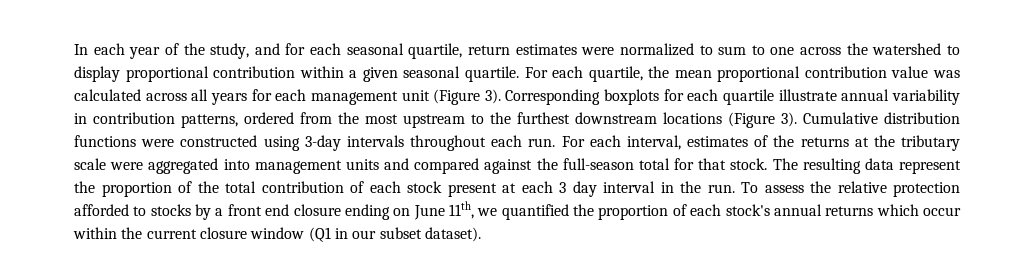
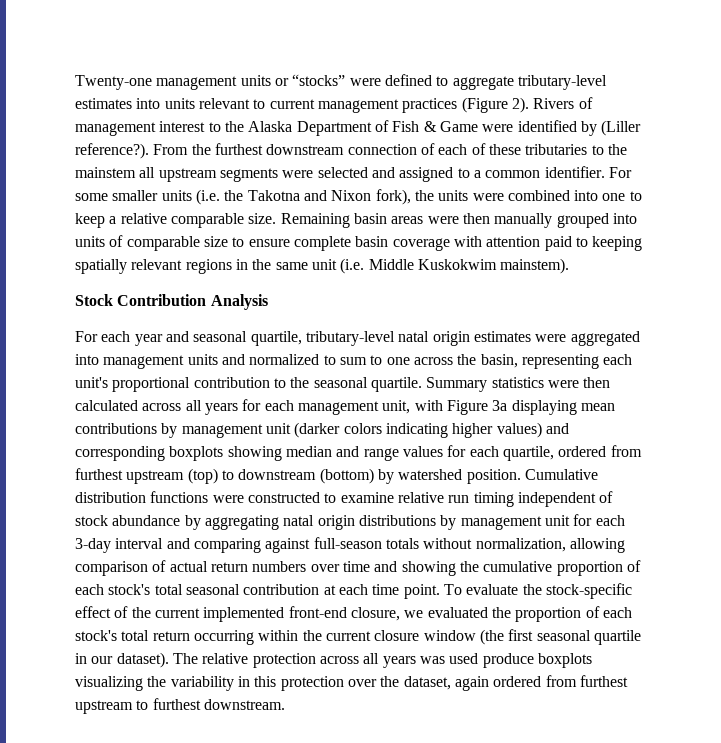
- In each year of the study, and for each seasonal quartile, return estimates were normalized to sum to one across the watershed to display proportional contribution within a given seasonal quartile. For each quartile, the mean proportional contribution value was calculated across all years for each management unit (Figure 3). Corresponding boxplots for each quartile illustrate annual variability in contribution patterns, ordered from the most upstream to the furthest downstream locations (Figure 3).
+ Twenty-one management units or “stocks” were defined to aggregate tributary-level estimates into units relevant to current management practices (Figure 2). Rivers of management interest to the Alaska Department of Fish & Game were identified by (Liller reference?). From the furthest downstream connection of each of these tributaries to the mainstem all upstream segments were selected and assigned to a common identifier. For some smaller units (i.e. the Takotna and Nixon fork), the units were combined into one to keep a relative comparable size. Remaining basin areas were then manually grouped into units of comparable size to ensure complete basin coverage with attention paid to keeping spatially relevant regions in the same unit (i.e. Middle Kuskokwim mainstem).
+ Stock Contribution Analysis
+ For each year and seasonal quartile, tributary-level natal origin estimates were aggregated into management units and normalized to sum to one across the basin, representing each unit's proportional contribution to the seasonal quartile. Summary statistics were then calculated across all years for each management unit, with Figure 3a displaying mean contributions by management unit (darker colors indicating higher values) and corresponding boxplots showing median and range values for each quartile, ordered from furthest upstream (top) to downstream (bottom) by watershed position.
- Cumulative distribution functions were constructed using 3-day intervals throughout each run. For each interval, estimates of the returns at the tributary scale were aggregated into management units and compared against the full-season total for that stock. The resulting data represent the proportion of the total contribution of each stock present at each 3 day interval in the run. To assess the relative protection afforded to stocks by a front end closure ending on June 11th, we quantified the proportion of each stock's annual returns which occur within the current closure window (Q1 in our subset dataset).
+ Cumulative distribution functions were constructed to examine relative run timing independent of stock abundance by aggregating natal origin distributions by management unit for each 3-day interval and comparing against full-season totals without normalization, allowing comparison of actual return numbers over time and showing the cumulative proportion of each stock's total seasonal contribution at each time point. To evaluate the stock-specific effect of the current implemented front-end closure, we evaluated the proportion of each stock's total return occurring within the current closure window (the first seasonal quartile in our dataset). The relative protection across all years was used produce boxplots visualizing the variability in this protection over the dataset, again ordered from furthest upstream to furthest downstream.

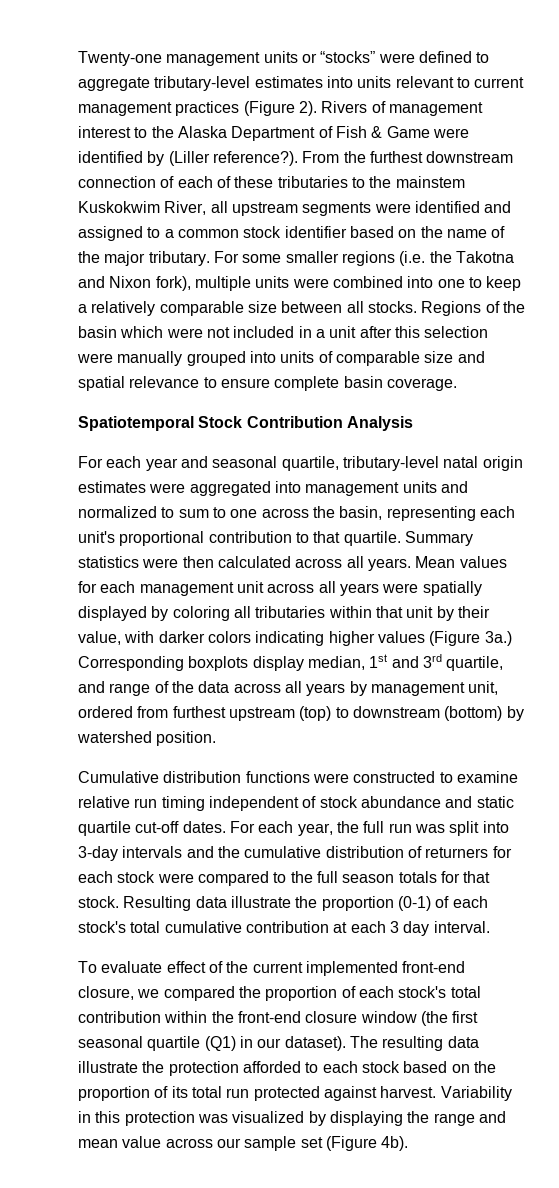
- From the furthest downstream connection of each of these tributaries to the mainstem all upstream segments were selected and assigned to a common identifier.
+ From the furthest downstream connection of each of these tributaries to the mainstem Kuskokwim River, all upstream segments were identified and assigned to a common stock identifier based on the name of the major tributary.
- For some smaller units (i.e. the Takotna and Nixon fork), the units were combined into one to keep a relative comparable size. Remaining basin areas were then manually grouped into units of comparable size to ensure complete basin coverage with attention paid to keeping spatially relevant regions in the same unit (i.e. Middle Kuskokwim mainstem).
- Stock Contribution Analysis
+ For some smaller regions (i.e. the Takotna and Nixon fork), multiple units were combined into one to keep a relatively comparable size between all stocks. Regions of the basin which were not included in a unit after this selection were manually grouped into units of comparable size and spatial relevance to ensure complete basin coverage.
+ Spatiotemporal Stock Contribution Analysis
- For each year and seasonal quartile, tributary-level natal origin estimates were aggregated into management units and normalized to sum to one across the basin, representing each unit's proportional contribution to the seasonal quartile.
+ For each year and seasonal quartile, tributary-level natal origin estimates were aggregated into management units and normalized to sum to one across the basin, representing each unit's proportional contribution to that quartile.
- Summary statistics were then calculated across all years for each management unit, with Figure 3a displaying mean contributions by management unit (darker colors indicating higher values) and corresponding boxplots showing median and range values for each quartile, ordered from furthest upstream (top) to downstream (bottom) by watershed position. Cumulative distribution functions were constructed to examine relative run timing independent of stock abundance by aggregating natal origin distributions by management unit for each 3-day interval and comparing against full-season totals without normalization, allowing comparison of actual return numbers over time and showing the cumulative proportion of each stock's total seasonal contribution at each time point. To evaluate the stock-specific effect of the current implemented front-end closure, we evaluated the proportion of each stock's total return occurring within the current closure window (the first seasonal quartile in our dataset).
+ Summary statistics were then calculated across all years. Mean values for each management unit across all years were spatially displayed by coloring all tributaries within that unit by their value, with darker colors indicating higher values (Figure 3a.) Corresponding boxplots display median, 1st and 3rd quartile, and range of the data across all years by management unit, ordered from furthest upstream (top) to downstream (bottom) by watershed position.
+ Cumulative distribution functions were constructed to examine relative run timing independent of stock abundance and static quartile cut-off dates. For each year, the full run was split into 3-day intervals and the cumulative distribution of returners for each stock were compared to the full season totals for that stock. Resulting data illustrate the proportion (0-1) of each stock's total cumulative contribution at each 3 day interval.
+ To evaluate effect of the current implemented front-end closure, we compared the proportion of each stock's total contribution within the front-end closure window (the first seasonal quartile (Q1) in our dataset).
- The relative protection across all years was used produce boxplots visualizing the variability in this protection over the dataset, again ordered from furthest upstream to furthest downstream.
+ The resulting data illustrate the protection afforded to each stock based on the proportion of its total run protected against harvest. Variability in this protection was visualized by displaying the range and mean value across our sample set (Figure 4b).

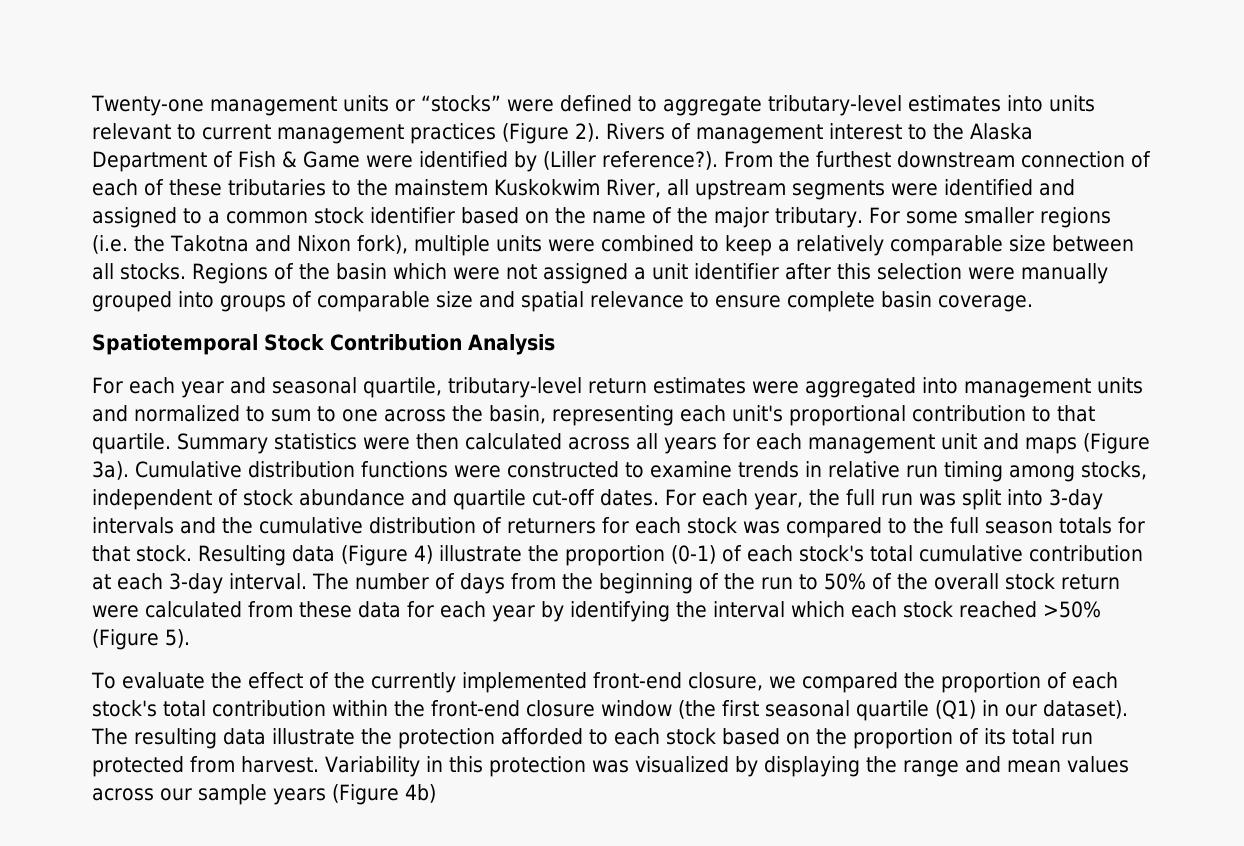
- For some smaller regions (i.e. the Takotna and Nixon fork), multiple units were combined into one to keep a relatively comparable size between all stocks.
+ For some smaller regions (i.e. the Takotna and Nixon fork), multiple units were combined to keep a relatively comparable size between all stocks.
- Regions of the basin which were not included in a unit after this selection were manually grouped into units of comparable size and spatial relevance to ensure complete basin coverage.
+ Regions of the basin which were not assigned a unit identifier after this selection were manually grouped into groups of comparable size and spatial relevance to ensure complete basin coverage.
- For each year and seasonal quartile, tributary-level natal origin estimates were aggregated into management units and normalized to sum to one across the basin, representing each unit's proportional contribution to that quartile.
+ For each year and seasonal quartile, tributary-level return estimates were aggregated into management units and normalized to sum to one across the basin, representing each unit's proportional contribution to that quartile.
- Summary statistics were then calculated across all years. Mean values for each management unit across all years were spatially displayed by coloring all tributaries within that unit by their value, with darker colors indicating higher values (Figure 3a.) Corresponding boxplots display median, 1st and 3rd quartile, and range of the data across all years by management unit, ordered from furthest upstream (top) to downstream (bottom) by watershed position.
- Cumulative distribution functions were constructed to examine relative run timing independent of stock abundance and static quartile cut-off dates.
+ Summary statistics were then calculated across all years for each management unit and maps (Figure 3a). Cumulative distribution functions were constructed to examine trends in relative run timing among stocks, independent of stock abundance and quartile cut-off dates.
- For each year, the full run was split into 3-day intervals and the cumulative distribution of returners for each stock were compared to the full season totals for that stock.
+ For each year, the full run was split into 3-day intervals and the cumulative distribution of returners for each stock was compared to the full season totals for that stock.
- Resulting data illustrate the proportion (0-1) of each stock's total cumulative contribution at each 3 day interval.
+ Resulting data (Figure 4) illustrate the proportion (0-1) of each stock's total cumulative contribution at each 3-day interval. The number of days from the beginning of the run to 50% of the overall stock return were calculated from these data for each year by identifying the interval which each stock reached >50% (Figure 5).
- To evaluate effect of the current implemented front-end closure, we compared the proportion of each stock's total contribution within the front-end closure window (the first seasonal quartile (Q1) in our dataset).
+ To evaluate the effect of the currently implemented front-end closure, we compared the proportion of each stock's total contribution within the front-end closure window (the first seasonal quartile (Q1) in our dataset).
- The resulting data illustrate the protection afforded to each stock based on the proportion of its total run protected against harvest.
+ The resulting data illustrate the protection afforded to each stock based on the proportion of its total run protected from harvest.
- Variability in this protection was visualized by displaying the range and mean value across our sample set (Figure 4b).
+ Variability in this protection was visualized by displaying the range and mean values across our sample years (Figure 4b)

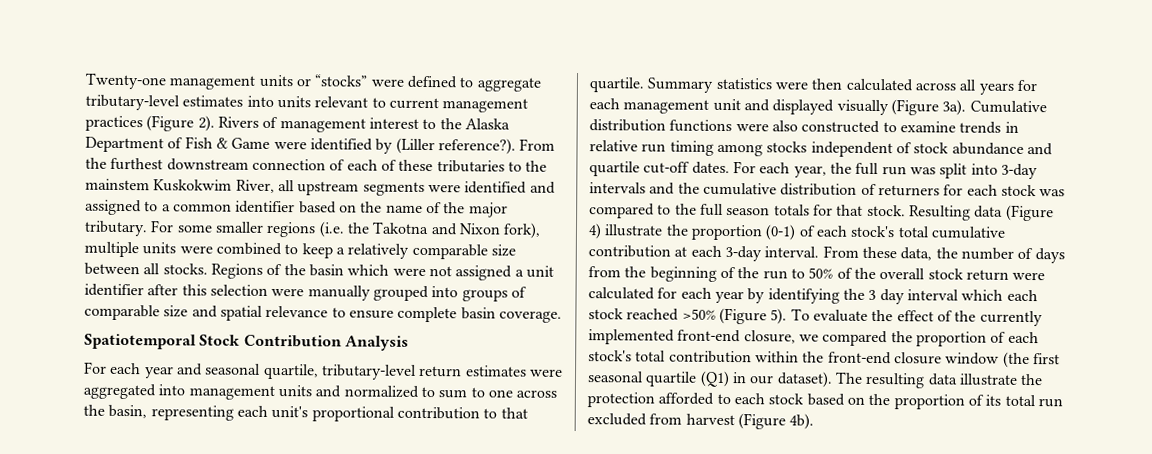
- From the furthest downstream connection of each of these tributaries to the mainstem Kuskokwim River, all upstream segments were identified and assigned to a common stock identifier based on the name of the major tributary.
+ From the furthest downstream connection of each of these tributaries to the mainstem Kuskokwim River, all upstream segments were identified and assigned to a common identifier based on the name of the major tributary.
- Summary statistics were then calculated across all years for each management unit and maps (Figure 3a).
+ Summary statistics were then calculated across all years for each management unit and displayed visually (Figure 3a).
- Cumulative distribution functions were constructed to examine trends in relative run timing among stocks, independent of stock abundance and quartile cut-off dates.
+ Cumulative distribution functions were also constructed to examine trends in relative run timing among stocks independent of stock abundance and quartile cut-off dates.
- The number of days from the beginning of the run to 50% of the overall stock return were calculated from these data for each year by identifying the interval which each stock reached >50% (Figure 5).
- To evaluate the effect of the currently implemented front-end closure, we compared the proportion of each stock's total contribution within the front-end closure window (the first seasonal quartile (Q1) in our dataset).
+ From these data, the number of days from the beginning of the run to 50% of the overall stock return were calculated for each year by identifying the 3 day interval which each stock reached >50% (Figure 5). To evaluate the effect of the currently implemented front-end closure, we compared the proportion of each stock's total contribution within the front-end closure window (the first seasonal quartile (Q1) in our dataset).
- The resulting data illustrate the protection afforded to each stock based on the proportion of its total run protected from harvest. Variability in this protection was visualized by displaying the range and mean values across our sample years (Figure 4b)
+ The resulting data illustrate the protection afforded to each stock based on the proportion of its total run excluded from harvest (Figure 4b).

